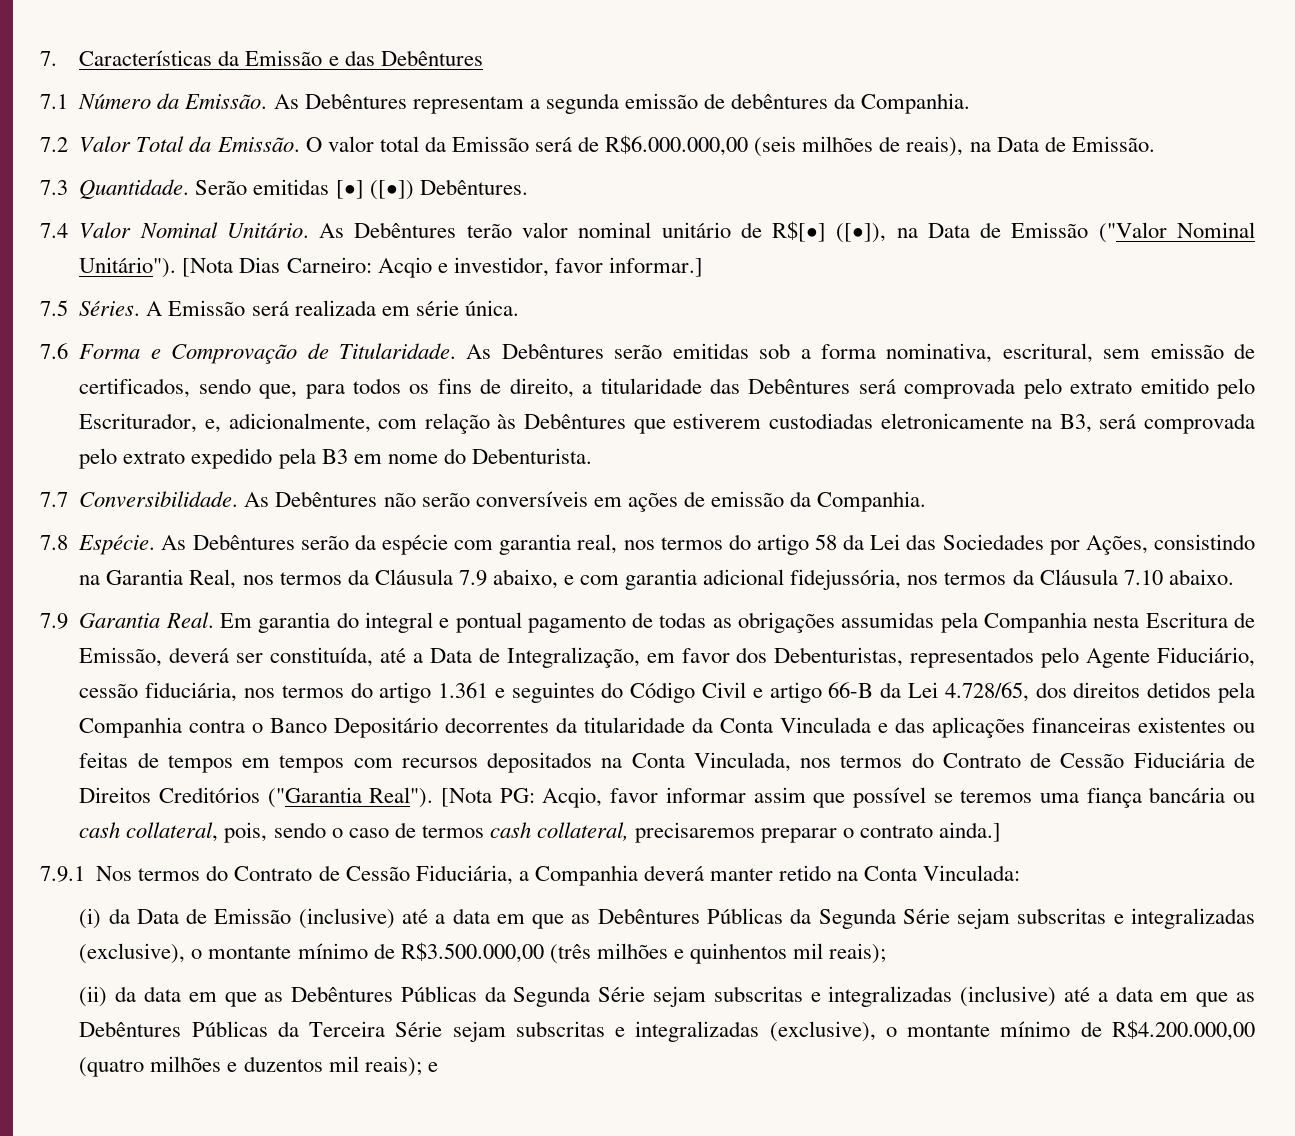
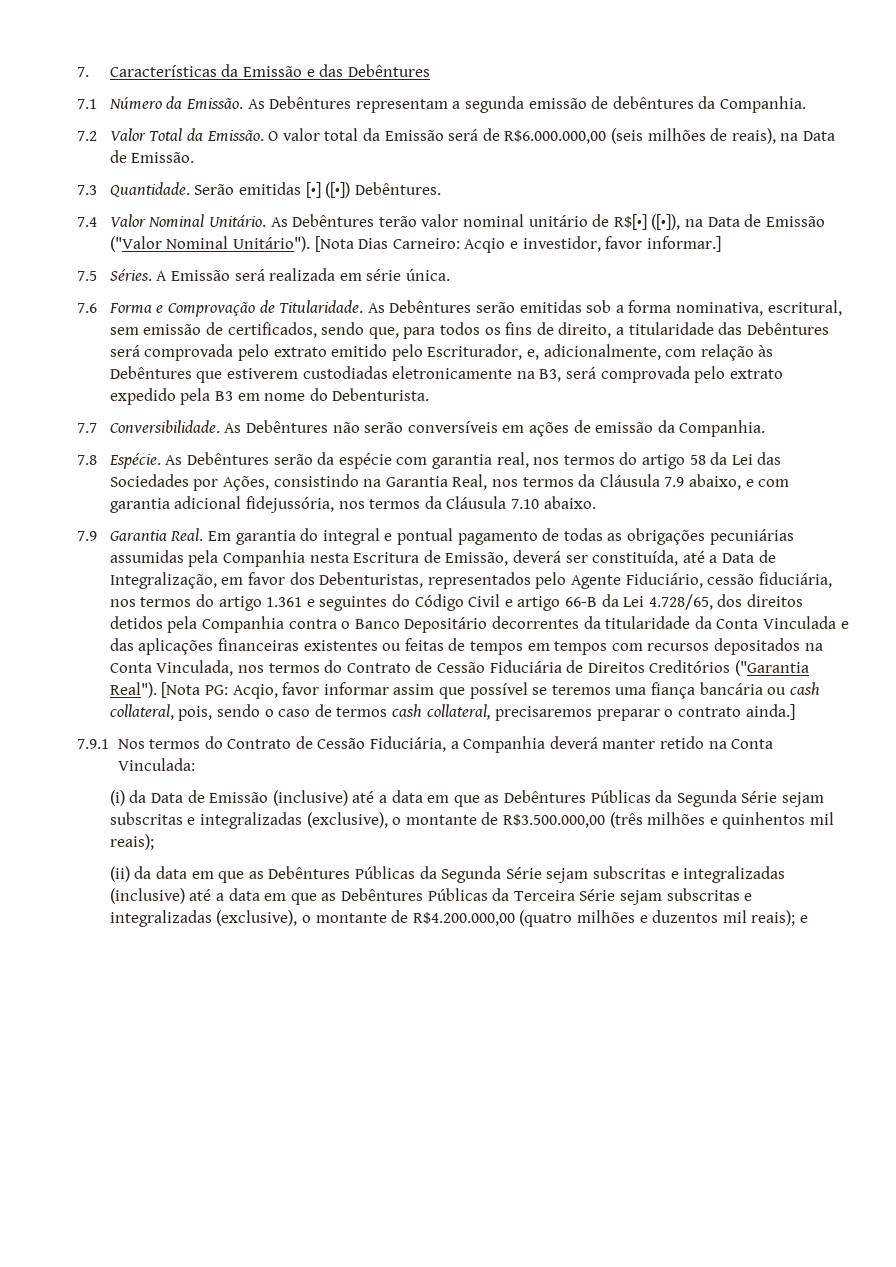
- Em garantia do integral e pontual pagamento de todas as obrigações assumidas pela Companhia nesta Escritura de Emissão, deverá ser constituída, até a Data de Integralização, em favor dos Debenturistas, representados pelo Agente Fiduciário, cessão fiduciária, nos termos do artigo 1.361 e seguintes do Código Civil e artigo 66-B da Lei 4.728/65, dos direitos detidos pela Companhia contra o Banco Depositário decorrentes da titularidade da Conta Vinculada e das aplicações financeiras existentes ou feitas de tempos em tempos com recursos depositados na Conta Vinculada, nos termos do Contrato de Cessão Fiduciária de Direitos Creditórios ("Garantia Real").
+ Em garantia do integral e pontual pagamento de todas as obrigações pecuniárias assumidas pela Companhia nesta Escritura de Emissão, deverá ser constituída, até a Data de Integralização, em favor dos Debenturistas, representados pelo Agente Fiduciário, cessão fiduciária, nos termos do artigo 1.361 e seguintes do Código Civil e artigo 66-B da Lei 4.728/65, dos direitos detidos pela Companhia contra o Banco Depositário decorrentes da titularidade da Conta Vinculada e das aplicações financeiras existentes ou feitas de tempos em tempos com recursos depositados na Conta Vinculada, nos termos do Contrato de Cessão Fiduciária de Direitos Creditórios ("Garantia Real").
- (i) da Data de Emissão (inclusive) até a data em que as Debêntures Públicas da Segunda Série sejam subscritas e integralizadas (exclusive), o montante mínimo de R$3.500.000,00 (três milhões e quinhentos mil reais);
+ (i) da Data de Emissão (inclusive) até a data em que as Debêntures Públicas da Segunda Série sejam subscritas e integralizadas (exclusive), o montante de R$3.500.000,00 (três milhões e quinhentos mil reais);
- (ii) da data em que as Debêntures Públicas da Segunda Série sejam subscritas e integralizadas (inclusive) até a data em que as Debêntures Públicas da Terceira Série sejam subscritas e integralizadas (exclusive), o montante mínimo de R$4.200.000,00 (quatro milhões e duzentos mil reais); e
+ (ii) da data em que as Debêntures Públicas da Segunda Série sejam subscritas e integralizadas (inclusive) até a data em que as Debêntures Públicas da Terceira Série sejam subscritas e integralizadas (exclusive), o montante de R$4.200.000,00 (quatro milhões e duzentos mil reais); e

